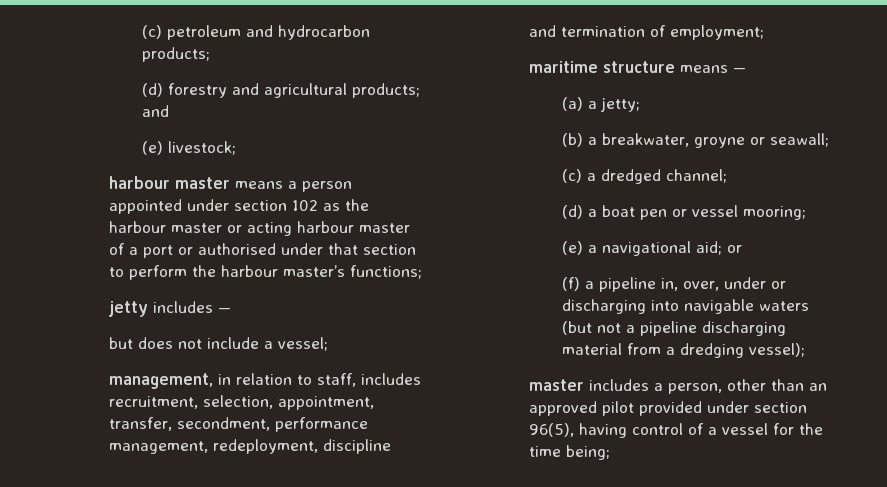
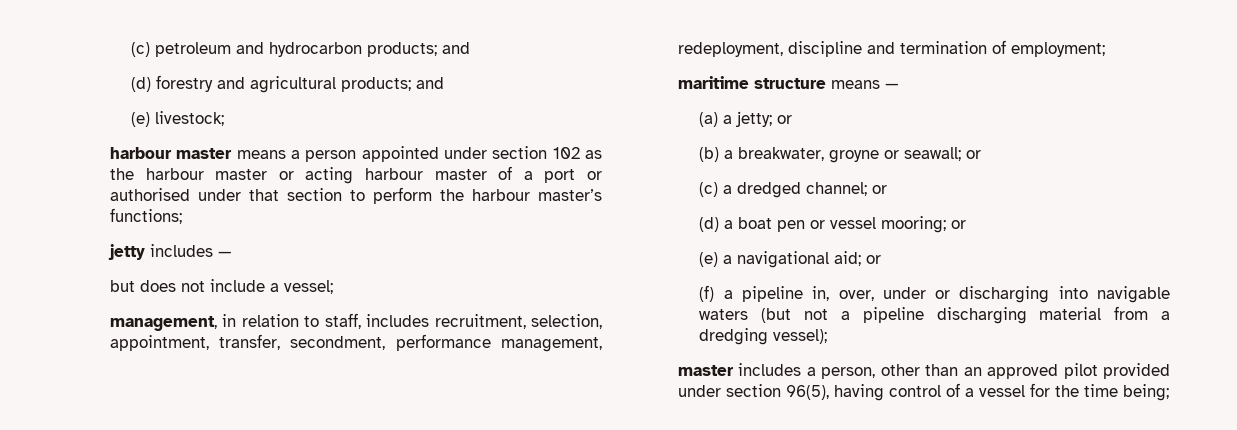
- (c) petroleum and hydrocarbon products;
+ (c) petroleum and hydrocarbon products; and
- (a) a jetty;
+ (a) a jetty; or
- (b) a breakwater, groyne or seawall;
+ (b) a breakwater, groyne or seawall; or
- (c) a dredged channel;
+ (c) a dredged channel; or
- (d) a boat pen or vessel mooring;
+ (d) a boat pen or vessel mooring; or

